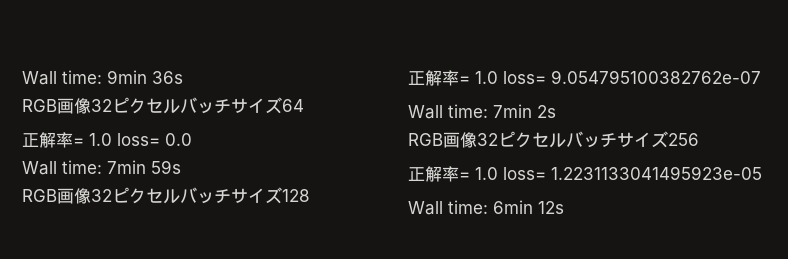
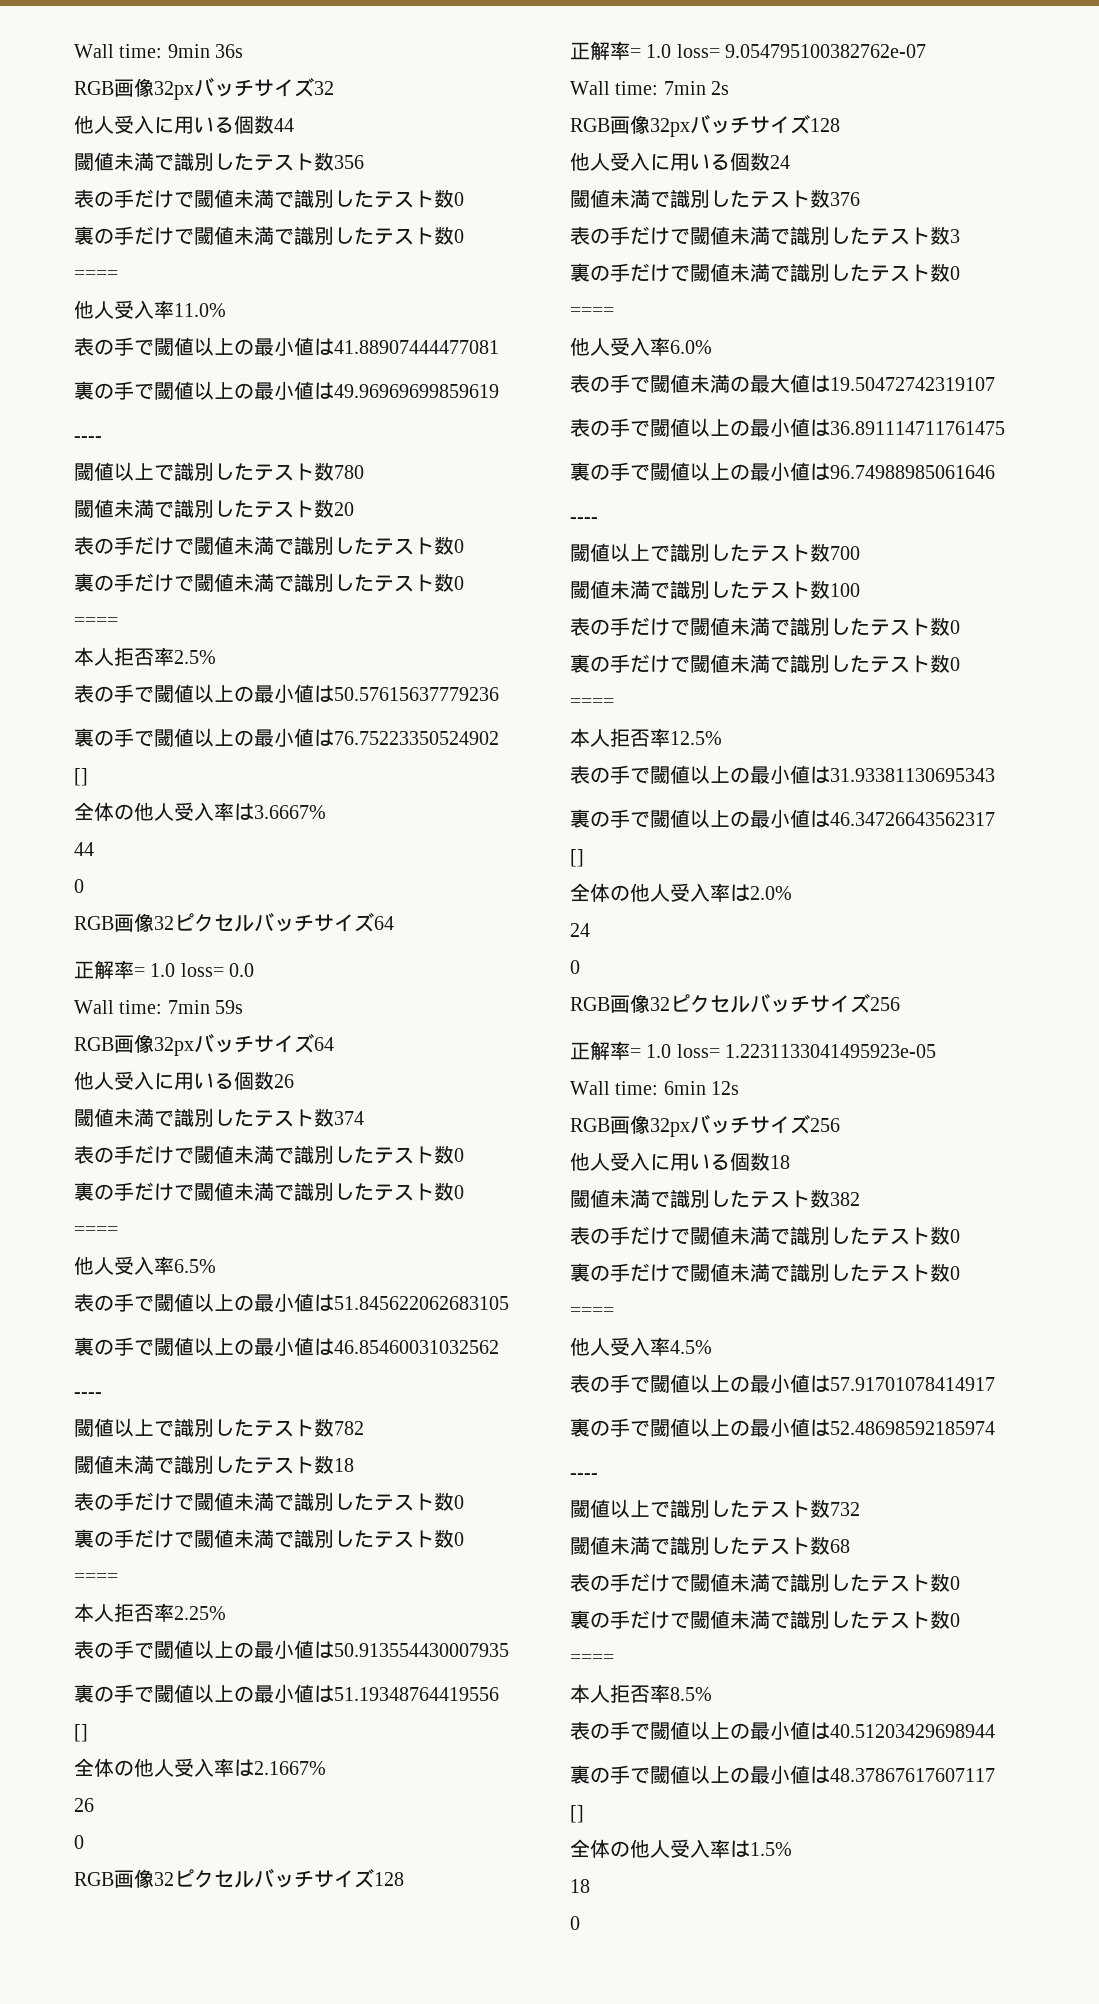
+ RGB画像32pxバッチサイズ32
+ 他人受入に用いる個数44
+ 閾値未満で識別したテスト数356
+ 表の手だけで閾値未満で識別したテスト数0
+ 裏の手だけで閾値未満で識別したテスト数0
+ ====
+ 他人受入率11.0%
+ 表の手で閾値以上の最小値は41.88907444477081
+ 裏の手で閾値以上の最小値は49.96969699859619
+ ----
+ 閾値以上で識別したテスト数780
+ 閾値未満で識別したテスト数20
+ 表の手だけで閾値未満で識別したテスト数0
+ 裏の手だけで閾値未満で識別したテスト数0
+ ====
+ 本人拒否率2.5%
+ 表の手で閾値以上の最小値は50.57615637779236
+ 裏の手で閾値以上の最小値は76.75223350524902
+ []
+ 全体の他人受入率は3.6667%
+ 44
+ 0
+ RGB画像32pxバッチサイズ64
+ 他人受入に用いる個数26
+ 閾値未満で識別したテスト数374
+ 表の手だけで閾値未満で識別したテスト数0
+ 裏の手だけで閾値未満で識別したテスト数0
+ ====
+ 他人受入率6.5%
+ 表の手で閾値以上の最小値は51.845622062683105
+ 裏の手で閾値以上の最小値は46.85460031032562
+ ----
+ 閾値以上で識別したテスト数782
+ 閾値未満で識別したテスト数18
+ 表の手だけで閾値未満で識別したテスト数0
+ 裏の手だけで閾値未満で識別したテスト数0
+ ====
+ 本人拒否率2.25%
+ 表の手で閾値以上の最小値は50.913554430007935
+ 裏の手で閾値以上の最小値は51.19348764419556
+ []
+ 全体の他人受入率は2.1667%
+ 26
+ 0
+ RGB画像32pxバッチサイズ128
+ 他人受入に用いる個数24
+ 閾値未満で識別したテスト数376
+ 表の手だけで閾値未満で識別したテスト数3
+ 裏の手だけで閾値未満で識別したテスト数0
+ ====
+ 他人受入率6.0%
+ 表の手で閾値未満の最大値は19.50472742319107
+ 表の手で閾値以上の最小値は36.891114711761475
+ 裏の手で閾値以上の最小値は96.74988985061646
+ ----
+ 閾値以上で識別したテスト数700
+ 閾値未満で識別したテスト数100
+ 表の手だけで閾値未満で識別したテスト数0
+ 裏の手だけで閾値未満で識別したテスト数0
+ ====
+ 本人拒否率12.5%
+ 表の手で閾値以上の最小値は31.93381130695343
+ 裏の手で閾値以上の最小値は46.34726643562317
+ []
+ 全体の他人受入率は2.0%
+ 24
+ 0
+ RGB画像32pxバッチサイズ256
+ 他人受入に用いる個数18
+ 閾値未満で識別したテスト数382
+ 表の手だけで閾値未満で識別したテスト数0
+ 裏の手だけで閾値未満で識別したテスト数0
+ ====
+ 他人受入率4.5%
+ 表の手で閾値以上の最小値は57.91701078414917
+ 裏の手で閾値以上の最小値は52.48698592185974
+ ----
+ 閾値以上で識別したテスト数732
+ 閾値未満で識別したテスト数68
+ 表の手だけで閾値未満で識別したテスト数0
+ 裏の手だけで閾値未満で識別したテスト数0
+ ====
+ 本人拒否率8.5%
+ 表の手で閾値以上の最小値は40.51203429698944
+ 裏の手で閾値以上の最小値は48.37867617607117
+ []
+ 全体の他人受入率は1.5%
+ 18
+ 0

